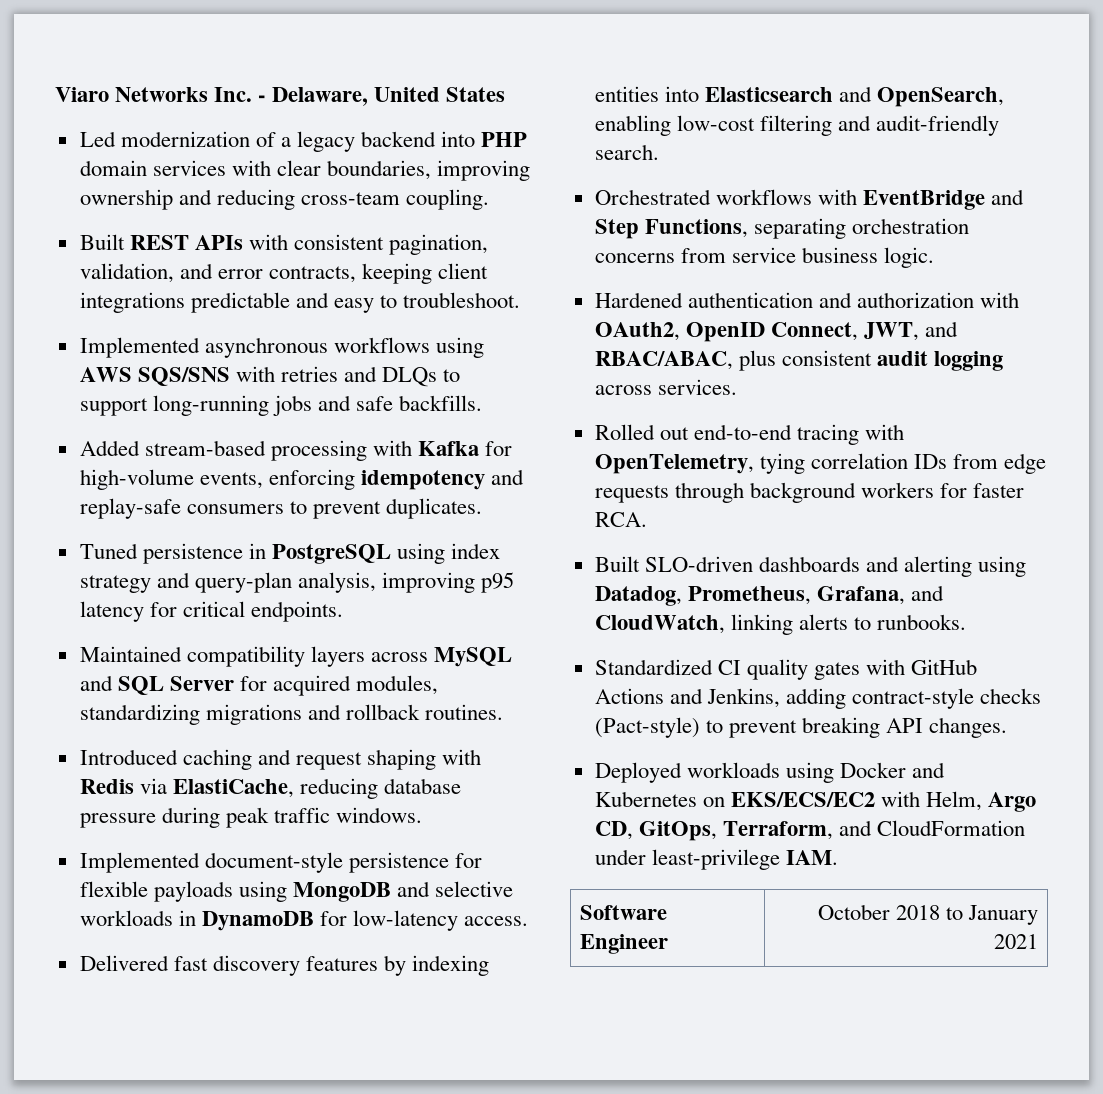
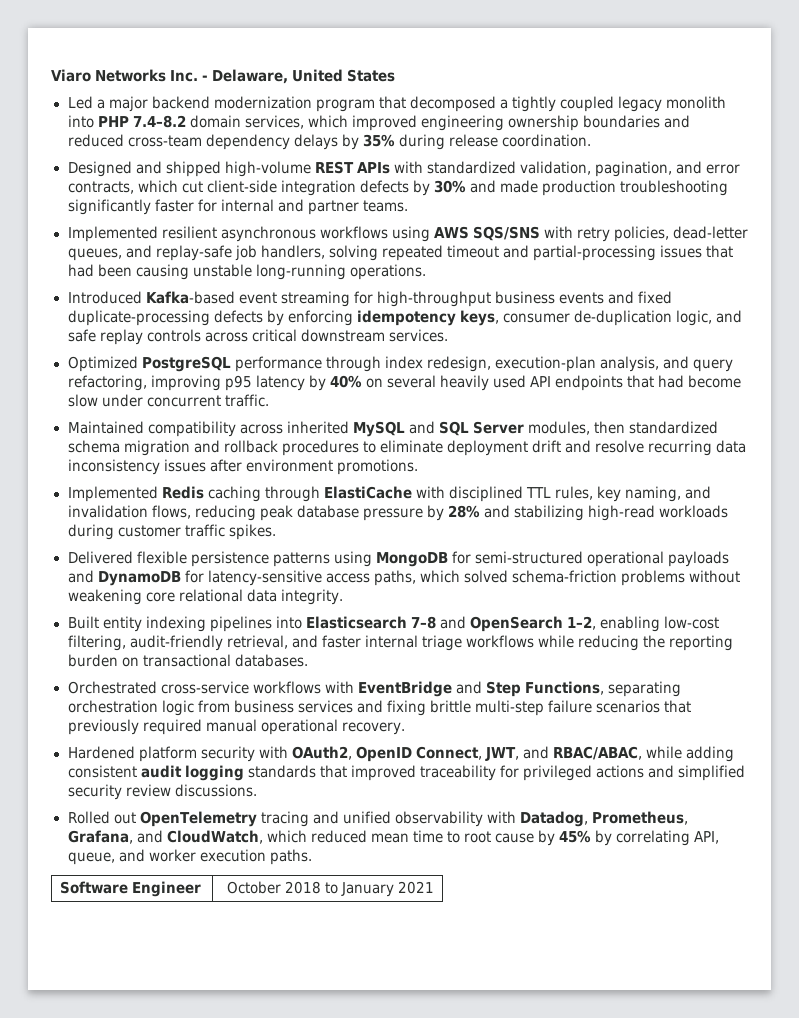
- Led modernization of a legacy backend into PHP domain services with clear boundaries, improving ownership and reducing cross-team coupling.
- Built REST APIs with consistent pagination, validation, and error contracts, keeping client integrations predictable and easy to troubleshoot.
- Implemented asynchronous workflows using AWS SQS/SNS with retries and DLQs to support long-running jobs and safe backfills.
- Added stream-based processing with Kafka for high-volume events, enforcing idempotency and replay-safe consumers to prevent duplicates.
- Tuned persistence in PostgreSQL using index strategy and query-plan analysis, improving p95 latency for critical endpoints.
+ Led a major backend modernization program that decomposed a tightly coupled legacy monolith into PHP 7.4–8.2 domain services, which improved engineering ownership boundaries and reduced cross-team dependency delays by 35% during release coordination.
+ Designed and shipped high-volume REST APIs with standardized validation, pagination, and error contracts, which cut client-side integration defects by 30% and made production troubleshooting significantly faster for internal and partner teams.
+ Implemented resilient asynchronous workflows using AWS SQS/SNS with retry policies, dead-letter queues, and replay-safe job handlers, solving repeated timeout and partial-processing issues that had been causing unstable long-running operations.
+ Introduced Kafka-based event streaming for high-throughput business events and fixed duplicate-processing defects by enforcing idempotency keys, consumer de-duplication logic, and safe replay controls across critical downstream services.
+ Optimized PostgreSQL performance through index redesign, execution-plan analysis, and query refactoring, improving p95 latency by 40% on several heavily used API endpoints that had become slow under concurrent traffic.
- Maintained compatibility layers across MySQL and SQL Server for acquired modules, standardizing migrations and rollback routines.
- Introduced caching and request shaping with Redis via ElastiCache, reducing database pressure during peak traffic windows.
- Implemented document-style persistence for flexible payloads using MongoDB and selective workloads in DynamoDB for low-latency access.
- Delivered fast discovery features by indexing entities into Elasticsearch and OpenSearch, enabling low-cost filtering and audit-friendly search.
+ Maintained compatibility across inherited MySQL and SQL Server modules, then standardized schema migration and rollback procedures to eliminate deployment drift and resolve recurring data inconsistency issues after environment promotions.
+ Implemented Redis caching through ElastiCache with disciplined TTL rules, key naming, and invalidation flows, reducing peak database pressure by 28% and stabilizing high-read workloads during customer traffic spikes.
+ Delivered flexible persistence patterns using MongoDB for semi-structured operational payloads and DynamoDB for latency-sensitive access paths, which solved schema-friction problems without weakening core relational data integrity.
+ Built entity indexing pipelines into Elasticsearch 7–8 and OpenSearch 1–2, enabling low-cost filtering, audit-friendly retrieval, and faster internal triage workflows while reducing the reporting burden on transactional databases.
- Orchestrated workflows with EventBridge and Step Functions, separating orchestration concerns from service business logic.
- Hardened authentication and authorization with OAuth2, OpenID Connect, JWT, and RBAC/ABAC, plus consistent audit logging across services.
- Rolled out end-to-end tracing with OpenTelemetry, tying correlation IDs from edge requests through background workers for faster RCA.
- Built SLO-driven dashboards and alerting using Datadog, Prometheus, Grafana, and CloudWatch, linking alerts to runbooks.
- Standardized CI quality gates with GitHub Actions and Jenkins, adding contract-style checks (Pact-style) to prevent breaking API changes.
- Deployed workloads using Docker and Kubernetes on EKS/ECS/EC2 with Helm, Argo CD, GitOps, Terraform, and CloudFormation under least-privilege IAM.
+ Orchestrated cross-service workflows with EventBridge and Step Functions, separating orchestration logic from business services and fixing brittle multi-step failure scenarios that previously required manual operational recovery.
+ Hardened platform security with OAuth2, OpenID Connect, JWT, and RBAC/ABAC, while adding consistent audit logging standards that improved traceability for privileged actions and simplified security review discussions.
+ Rolled out OpenTelemetry tracing and unified observability with Datadog, Prometheus, Grafana, and CloudWatch, which reduced mean time to root cause by 45% by correlating API, queue, and worker execution paths.

